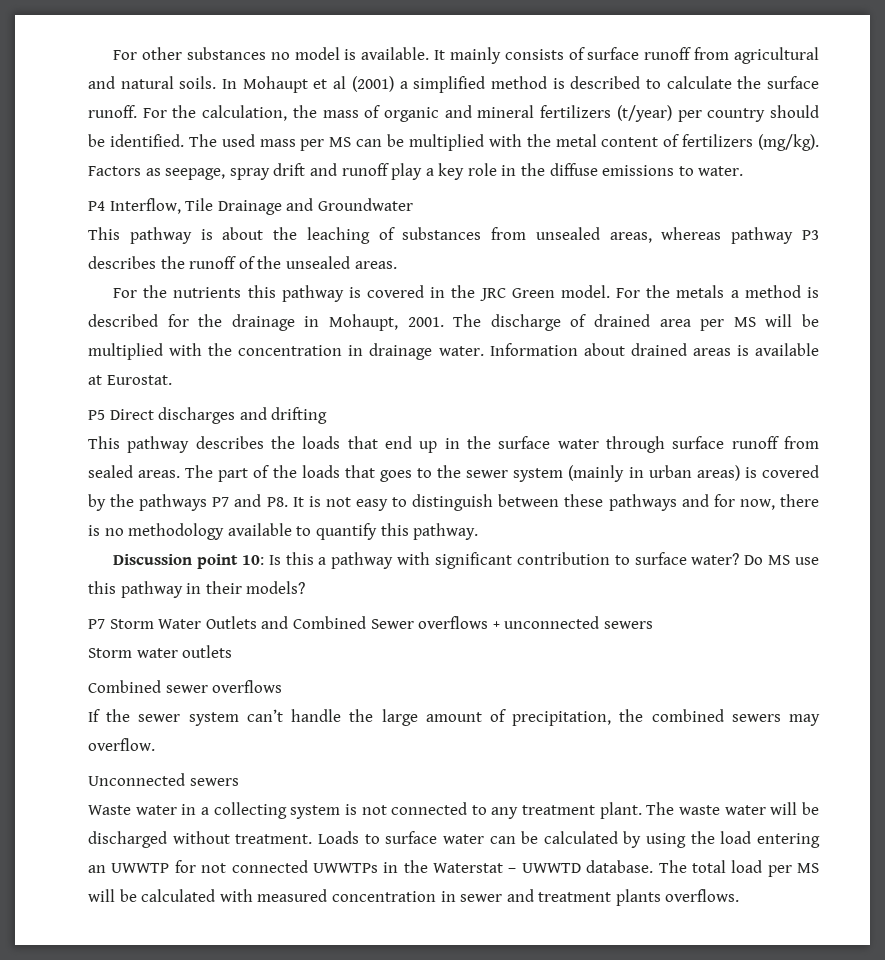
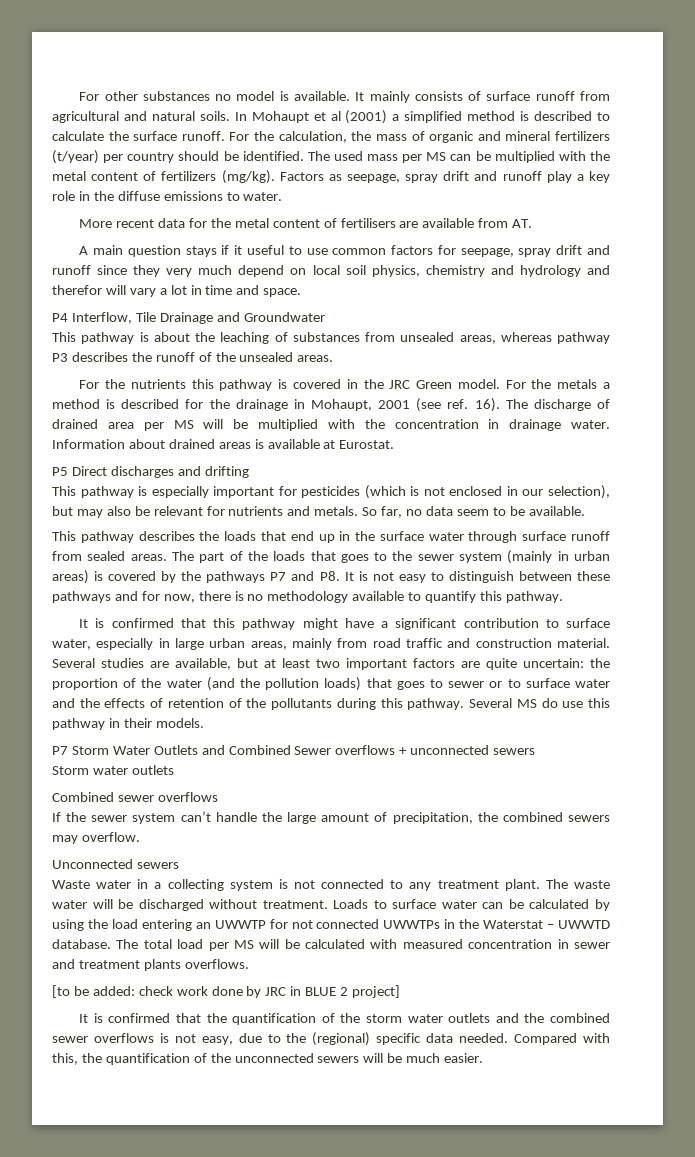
+ More recent data for the metal content of fertilisers are available from AT.
+ A main question stays if it useful to use common factors for seepage, spray drift and runoff since they very much depend on local soil physics, chemistry and hydrology and therefor will vary a lot in time and space.
- For the metals a method is described for the drainage in Mohaupt, 2001.
+ For the metals a method is described for the drainage in Mohaupt, 2001 (see ref. 16).
+ This pathway is especially important for pesticides (which is not enclosed in our selection), but may also be relevant for nutrients and metals. So far, no data seem to be available.
- Discussion point 10: Is this a pathway with significant contribution to surface water? Do MS use this pathway in their models?
+ It is confirmed that this pathway might have a significant contribution to surface water, especially in large urban areas, mainly from road traffic and construction material. Several studies are available, but at least two important factors are quite uncertain: the proportion of the water (and the pollution loads) that goes to sewer or to surface water and the effects of retention of the pollutants during this pathway. Several MS do use this pathway in their models.
+ [to be added: check work done by JRC in BLUE 2 project]
+ It is confirmed that the quantification of the storm water outlets and the combined sewer overflows is not easy, due to the (regional) specific data needed. Compared with this, the quantification of the unconnected sewers will be much easier.

